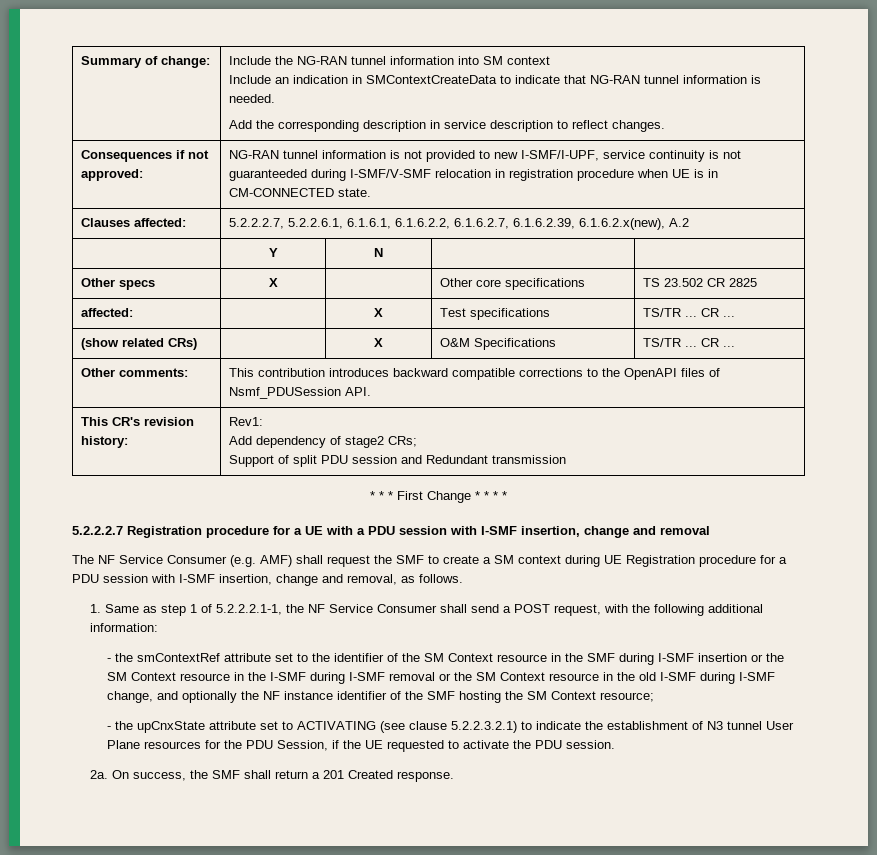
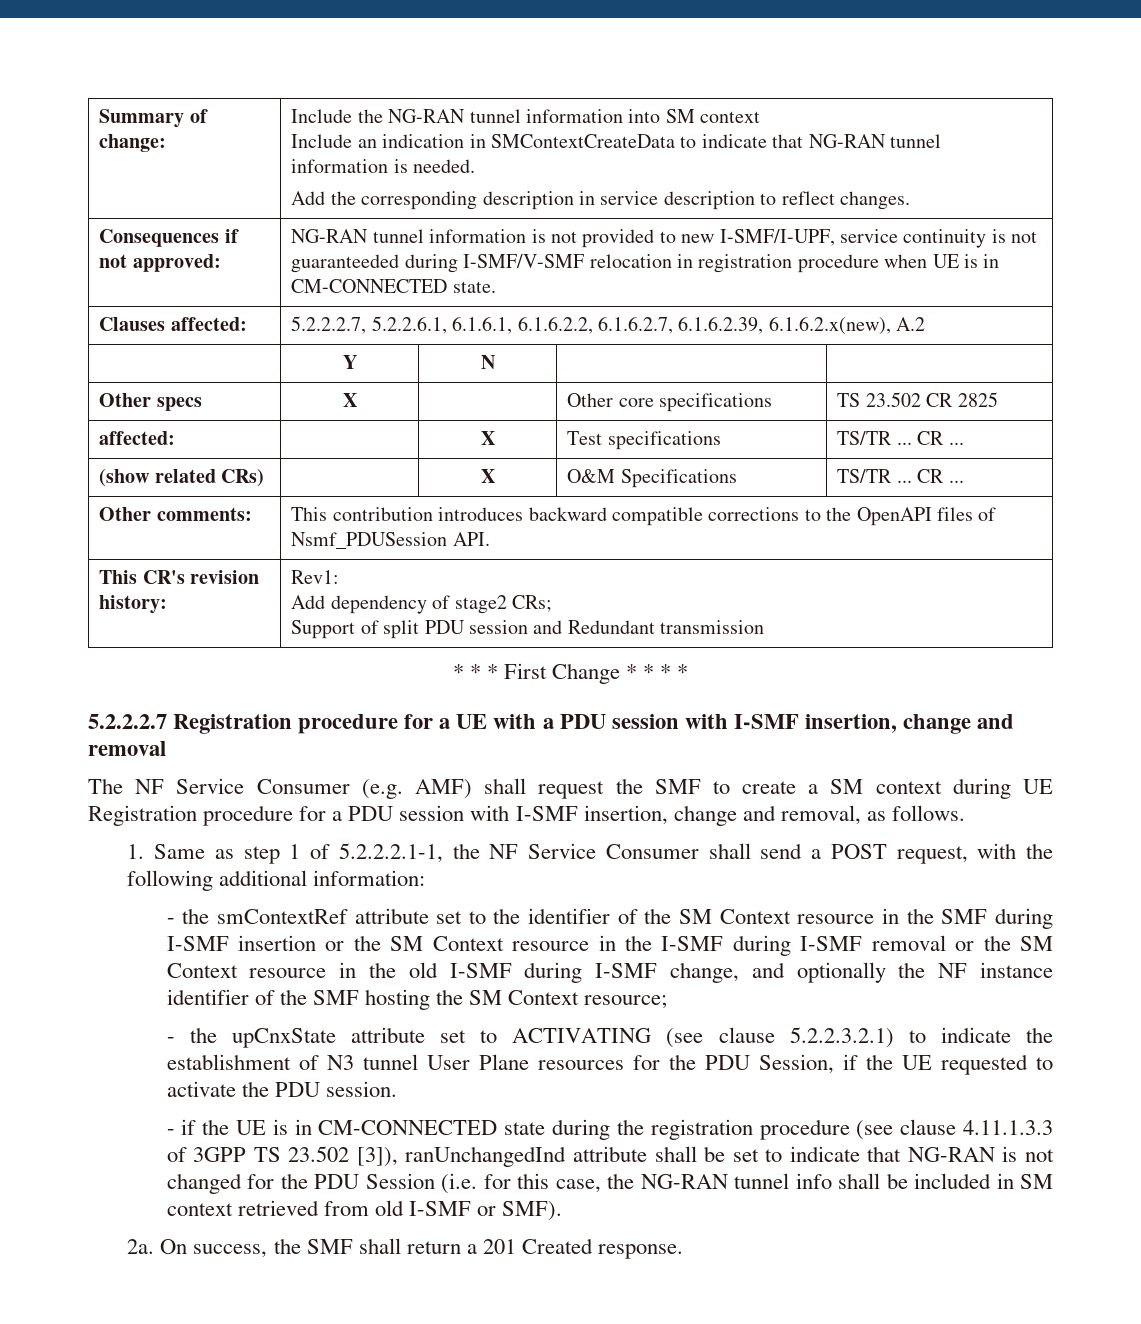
+ - if the UE is in CM-CONNECTED state during the registration procedure (see clause 4.11.1.3.3 of 3GPP TS 23.502 [3]), ranUnchangedInd attribute shall be set to indicate that NG-RAN is not changed for the PDU Session (i.e. for this case, the NG-RAN tunnel info shall be included in SM context retrieved from old I-SMF or SMF).

